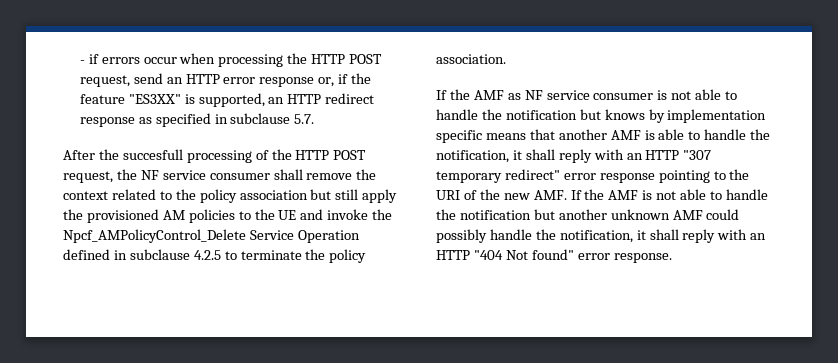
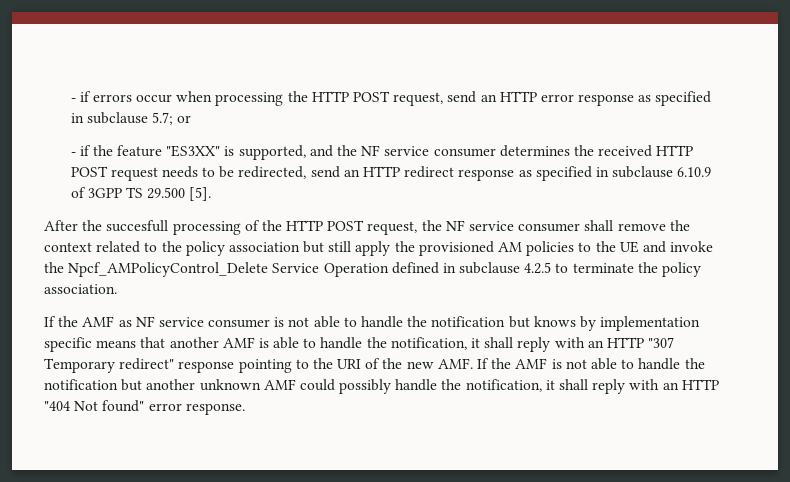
- - if errors occur when processing the HTTP POST request, send an HTTP error response or, if the feature "ES3XX" is supported, an HTTP redirect response as specified in subclause 5.7.
+ - if errors occur when processing the HTTP POST request, send an HTTP error response as specified in subclause 5.7; or
+ - if the feature "ES3XX" is supported, and the NF service consumer determines the received HTTP POST request needs to be redirected, send an HTTP redirect response as specified in subclause 6.10.9 of 3GPP TS 29.500 [5].
- If the AMF as NF service consumer is not able to handle the notification but knows by implementation specific means that another AMF is able to handle the notification, it shall reply with an HTTP "307 temporary redirect" error response pointing to the URI of the new AMF. If the AMF is not able to handle the notification but another unknown AMF could possibly handle the notification, it shall reply with an HTTP "404 Not found" error response.
+ If the AMF as NF service consumer is not able to handle the notification but knows by implementation specific means that another AMF is able to handle the notification, it shall reply with an HTTP "307 Temporary redirect" response pointing to the URI of the new AMF. If the AMF is not able to handle the notification but another unknown AMF could possibly handle the notification, it shall reply with an HTTP "404 Not found" error response.

